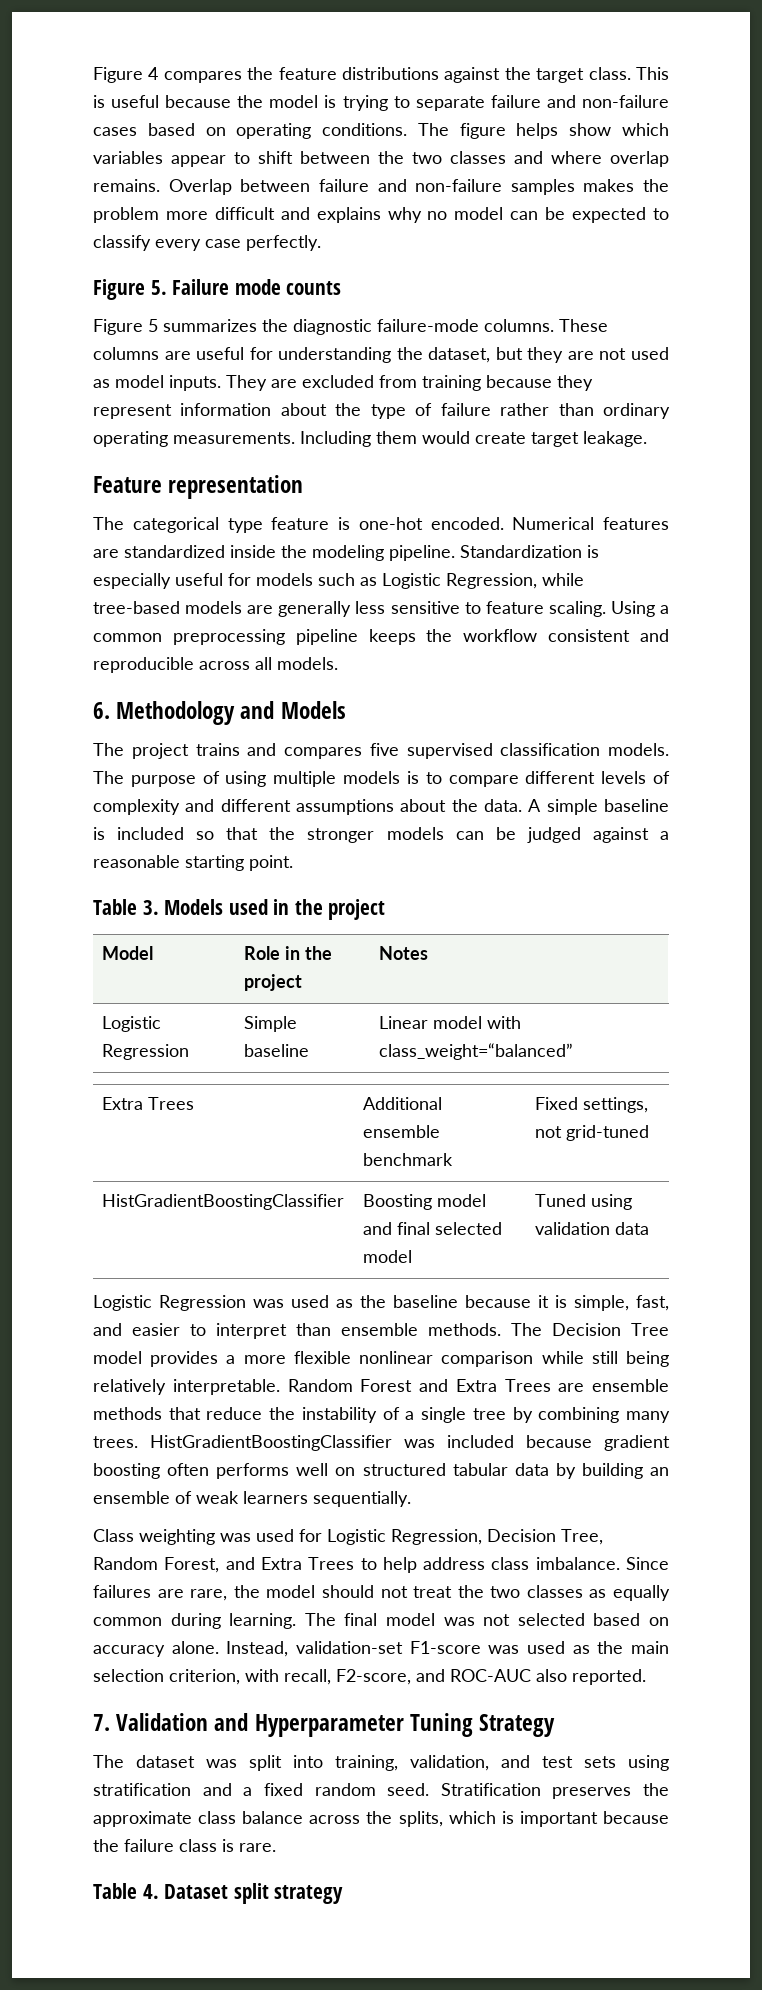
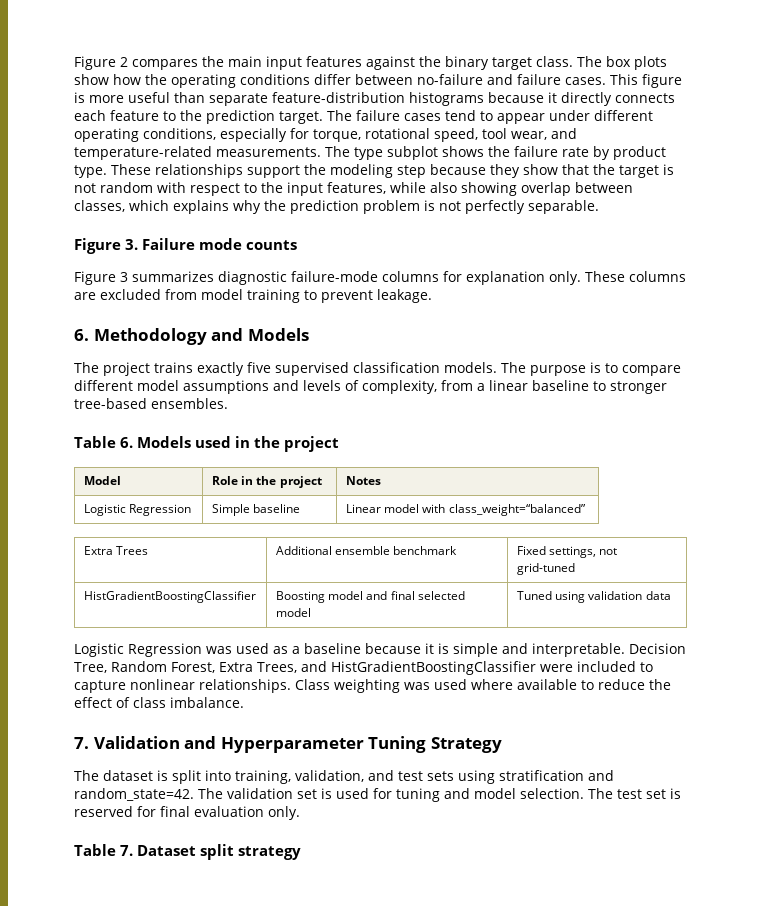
- Figure 4 compares the feature distributions against the target class.
+ Figure 2 compares the main input features against the binary target class.
- This is useful because the model is trying to separate failure and non-failure cases based on operating conditions. The figure helps show which variables appear to shift between the two classes and where overlap remains. Overlap between failure and non-failure samples makes the problem more difficult and explains why no model can be expected to classify every case perfectly.
- Figure 5. Failure mode counts
+ The box plots show how the operating conditions differ between no-failure and failure cases. This figure is more useful than separate feature-distribution histograms because it directly connects each feature to the prediction target. The failure cases tend to appear under different operating conditions, especially for torque, rotational speed, tool wear, and temperature-related measurements. The type subplot shows the failure rate by product type. These relationships support the modeling step because they show that the target is not random with respect to the input features, while also showing overlap between classes, which explains why the prediction problem is not perfectly separable.
+ Figure 3. Failure mode counts
- Figure 5 summarizes the diagnostic failure-mode columns. These columns are useful for understanding the dataset, but they are not used as model inputs. They are excluded from training because they represent information about the type of failure rather than ordinary operating measurements. Including them would create target leakage.
- Feature representation
- The categorical type feature is one-hot encoded. Numerical features are standardized inside the modeling pipeline. Standardization is especially useful for models such as Logistic Regression, while tree-based models are generally less sensitive to feature scaling. Using a common preprocessing pipeline keeps the workflow consistent and reproducible across all models.
+ Figure 3 summarizes diagnostic failure-mode columns for explanation only. These columns are excluded from model training to prevent leakage.
- The project trains and compares five supervised classification models.
+ The project trains exactly five supervised classification models.
- The purpose of using multiple models is to compare different levels of complexity and different assumptions about the data. A simple baseline is included so that the stronger models can be judged against a reasonable starting point.
- Table 3. Models used in the project
+ The purpose is to compare different model assumptions and levels of complexity, from a linear baseline to stronger tree-based ensembles.
+ Table 6. Models used in the project
- Logistic Regression was used as the baseline because it is simple, fast, and easier to interpret than ensemble methods. The Decision Tree model provides a more flexible nonlinear comparison while still being relatively interpretable. Random Forest and Extra Trees are ensemble methods that reduce the instability of a single tree by combining many trees. HistGradientBoostingClassifier was included because gradient boosting often performs well on structured tabular data by building an ensemble of weak learners sequentially.
- Class weighting was used for Logistic Regression, Decision Tree, Random Forest, and Extra Trees to help address class imbalance. Since failures are rare, the model should not treat the two classes as equally common during learning. The final model was not selected based on accuracy alone. Instead, validation-set F1-score was used as the main selection criterion, with recall, F2-score, and ROC-AUC also reported.
+ Logistic Regression was used as a baseline because it is simple and interpretable. Decision Tree, Random Forest, Extra Trees, and HistGradientBoostingClassifier were included to capture nonlinear relationships. Class weighting was used where available to reduce the effect of class imbalance.
- The dataset was split into training, validation, and test sets using stratification and a fixed random seed. Stratification preserves the approximate class balance across the splits, which is important because the failure class is rare.
- Table 4. Dataset split strategy
+ The dataset is split into training, validation, and test sets using stratification and random_state=42. The validation set is used for tuning and model selection. The test set is reserved for final evaluation only.
+ Table 7. Dataset split strategy

